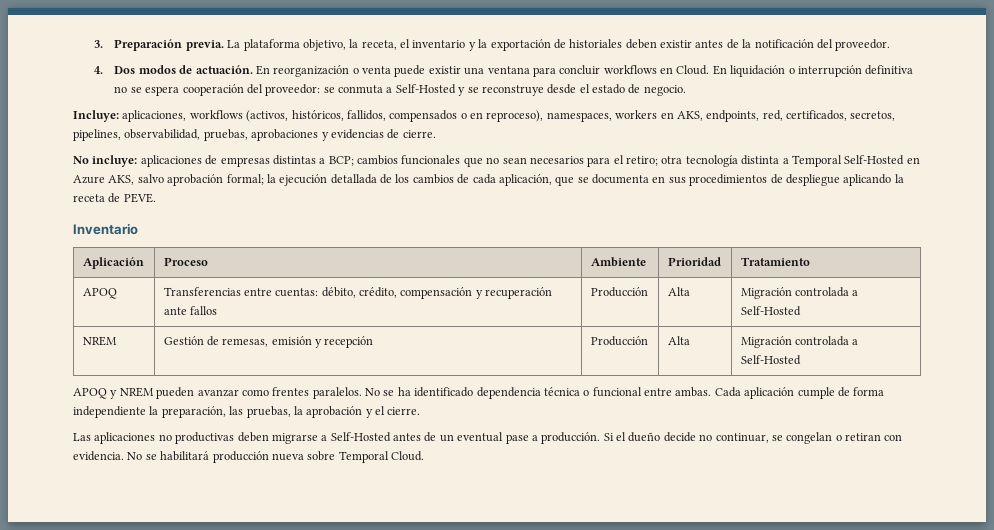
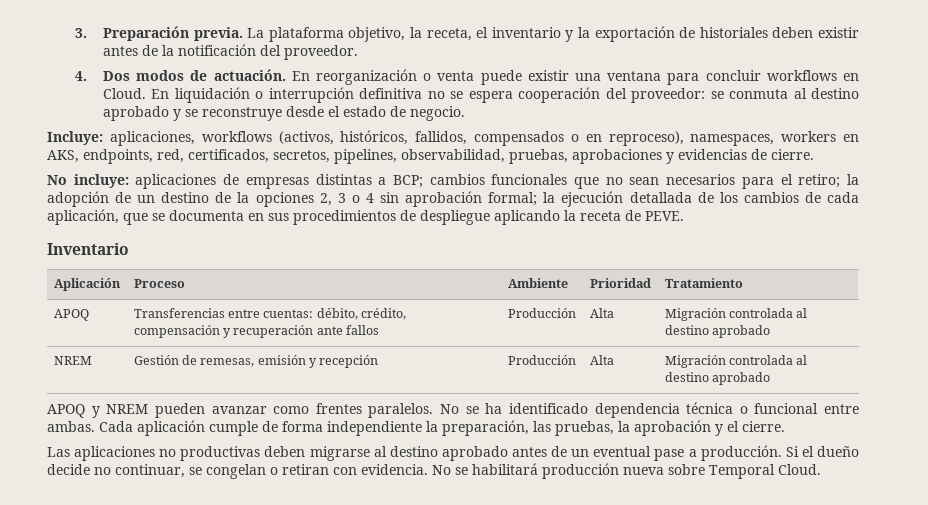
- En liquidación o interrupción definitiva no se espera cooperación del proveedor: se conmuta a Self-Hosted y se reconstruye desde el estado de negocio.
+ En liquidación o interrupción definitiva no se espera cooperación del proveedor: se conmuta al destino aprobado y se reconstruye desde el estado de negocio.
- No incluye: aplicaciones de empresas distintas a BCP; cambios funcionales que no sean necesarios para el retiro; otra tecnología distinta a Temporal Self-Hosted en Azure AKS, salvo aprobación formal; la ejecución detallada de los cambios de cada aplicación, que se documenta en sus procedimientos de despliegue aplicando la receta de PEVE.
+ No incluye: aplicaciones de empresas distintas a BCP; cambios funcionales que no sean necesarios para el retiro; la adopción de un destino de la opciones 2, 3 o 4 sin aprobación formal; la ejecución detallada de los cambios de cada aplicación, que se documenta en sus procedimientos de despliegue aplicando la receta de PEVE.
- APOQ | Transferencias entre cuentas: débito, crédito, compensación y recuperación ante fallos | Producción | Alta | Migración controlada a Self-Hosted
+ APOQ | Transferencias entre cuentas: débito, crédito, compensación y recuperación ante fallos | Producción | Alta | Migración controlada al destino aprobado
- NREM | Gestión de remesas, emisión y recepción | Producción | Alta | Migración controlada a Self-Hosted
+ NREM | Gestión de remesas, emisión y recepción | Producción | Alta | Migración controlada al destino aprobado
- Las aplicaciones no productivas deben migrarse a Self-Hosted antes de un eventual pase a producción.
+ Las aplicaciones no productivas deben migrarse al destino aprobado antes de un eventual pase a producción.

